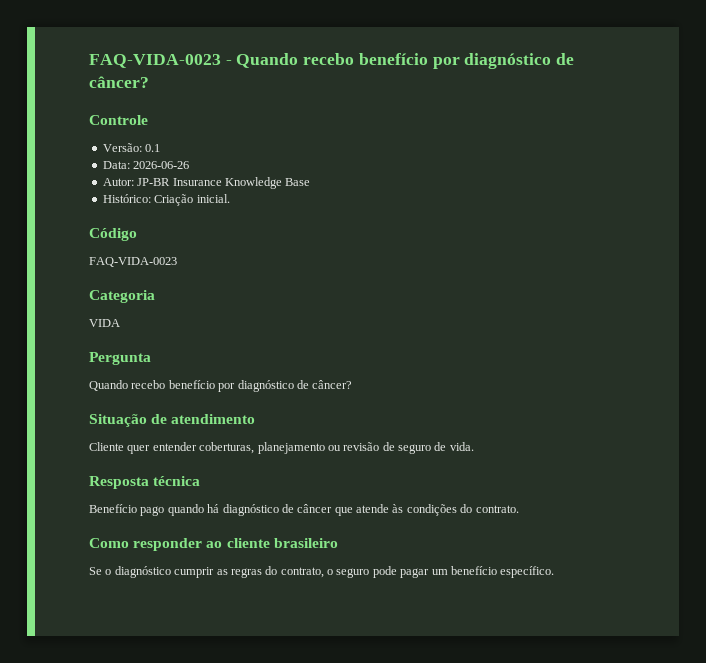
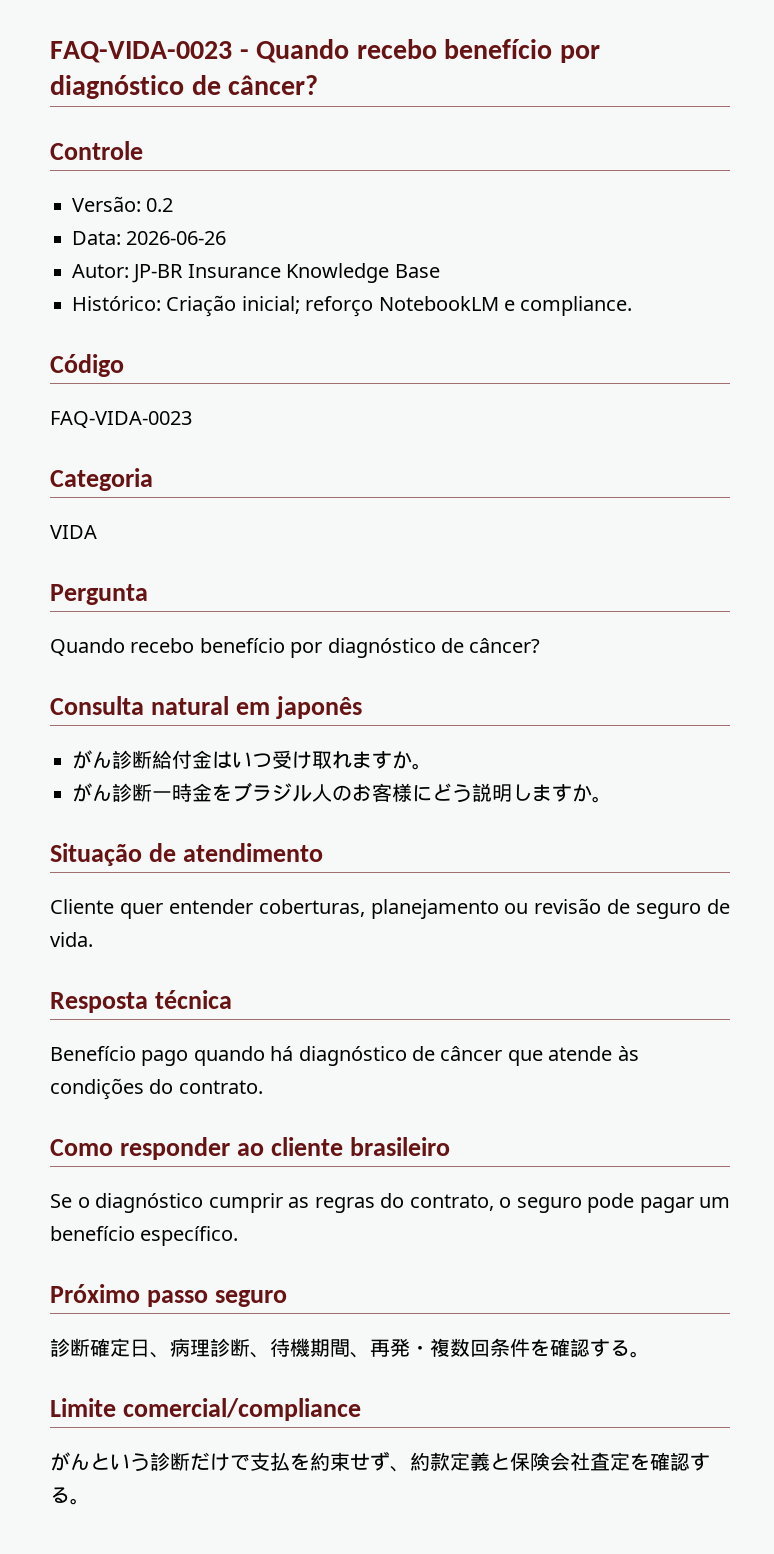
- Versão: 0.1
+ Versão: 0.2
- Histórico: Criação inicial.
+ Histórico: Criação inicial; reforço NotebookLM e compliance.
+ Consulta natural em japonês
+ がん診断給付金はいつ受け取れますか。
+ がん診断一時金をブラジル人のお客様にどう説明しますか。
+ Próximo passo seguro
+ 診断確定日、病理診断、待機期間、再発・複数回条件を確認する。
+ Limite comercial/compliance
+ がんという診断だけで支払を約束せず、約款定義と保険会社査定を確認する。

